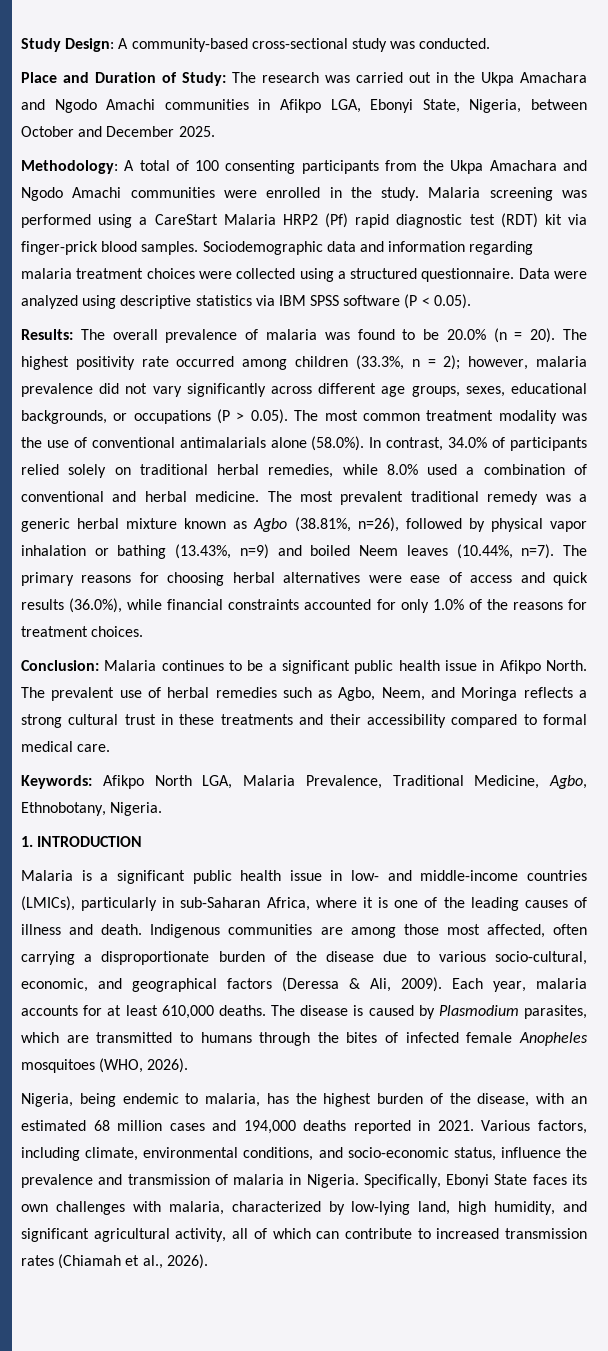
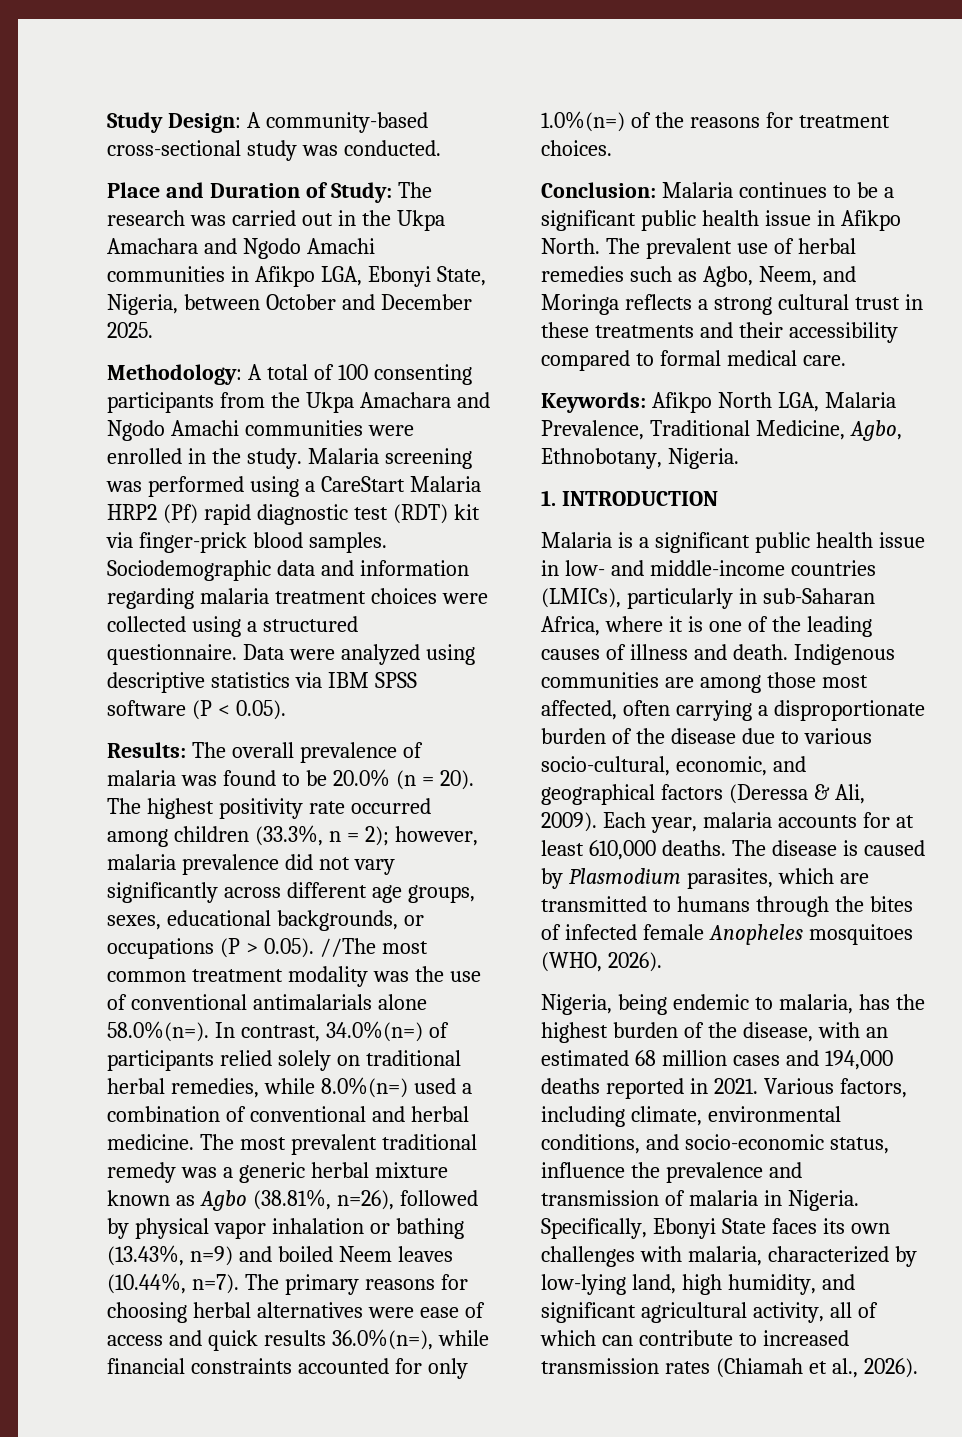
- The highest positivity rate occurred among children (33.3%, n = 2); however, malaria prevalence did not vary significantly across different age groups, sexes, educational backgrounds, or occupations (P > 0.05). The most common treatment modality was the use of conventional antimalarials alone (58.0%). In contrast, 34.0% of participants relied solely on traditional herbal remedies, while 8.0% used a combination of conventional and herbal medicine.
+ The highest positivity rate occurred among children (33.3%, n = 2); however, malaria prevalence did not vary significantly across different age groups, sexes, educational backgrounds, or occupations (P > 0.05). //The most common treatment modality was the use of conventional antimalarials alone 58.0%(n=). In contrast, 34.0%(n=) of participants relied solely on traditional herbal remedies, while 8.0%(n=) used a combination of conventional and herbal medicine.
- The primary reasons for choosing herbal alternatives were ease of access and quick results (36.0%), while financial constraints accounted for only 1.0% of the reasons for treatment choices.
+ The primary reasons for choosing herbal alternatives were ease of access and quick results 36.0%(n=), while financial constraints accounted for only 1.0%(n=) of the reasons for treatment choices.

